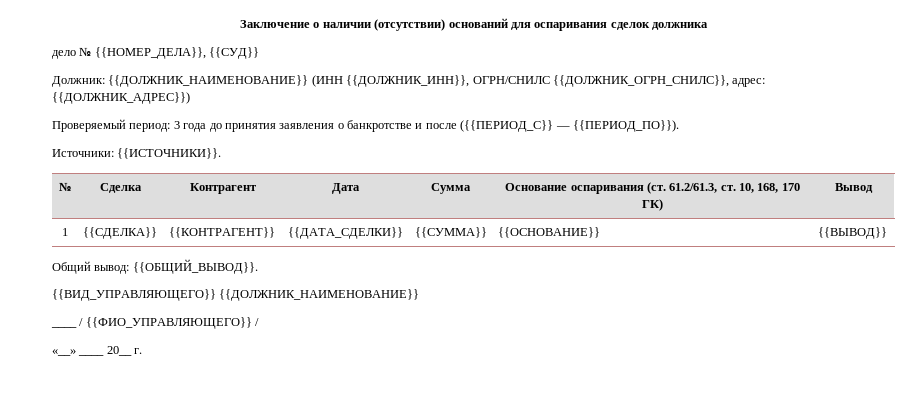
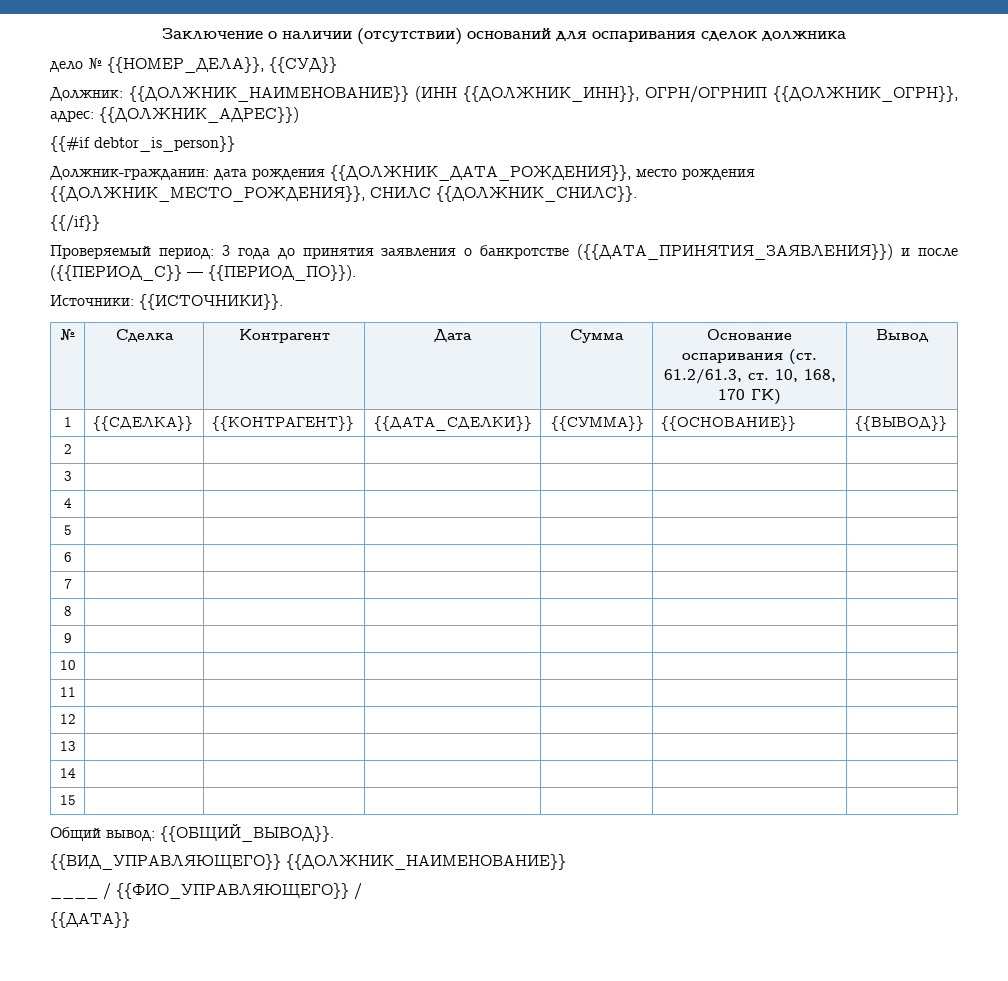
- Должник: {{ДОЛЖНИК_НАИМЕНОВАНИЕ}} (ИНН {{ДОЛЖНИК_ИНН}}, ОГРН/СНИЛС {{ДОЛЖНИК_ОГРН_СНИЛС}}, адрес: {{ДОЛЖНИК_АДРЕС}})
+ Должник: {{ДОЛЖНИК_НАИМЕНОВАНИЕ}} (ИНН {{ДОЛЖНИК_ИНН}}, ОГРН/ОГРНИП {{ДОЛЖНИК_ОГРН}}, адрес: {{ДОЛЖНИК_АДРЕС}})
+ {{#if debtor_is_person}}
+ Должник-гражданин: дата рождения {{ДОЛЖНИК_ДАТА_РОЖДЕНИЯ}}, место рождения {{ДОЛЖНИК_МЕСТО_РОЖДЕНИЯ}}, СНИЛС {{ДОЛЖНИК_СНИЛС}}.
+ {{/if}}
- Проверяемый период: 3 года до принятия заявления о банкротстве и после ({{ПЕРИОД_С}} — {{ПЕРИОД_ПО}}).
+ Проверяемый период: 3 года до принятия заявления о банкротстве ({{ДАТА_ПРИНЯТИЯ_ЗАЯВЛЕНИЯ}}) и после ({{ПЕРИОД_С}} — {{ПЕРИОД_ПО}}).
+ 2 | | | | | |
+ 3 | | | | | |
+ 4 | | | | | |
+ 5 | | | | | |
+ 6 | | | | | |
+ 7 | | | | | |
+ 8 | | | | | |
+ 9 | | | | | |
+ 10 | | | | | |
+ 11 | | | | | |
+ 12 | | | | | |
+ 13 | | | | | |
+ 14 | | | | | |
+ 15 | | | | | |
- «__» ____ 20__ г.
+ {{ДАТА}}

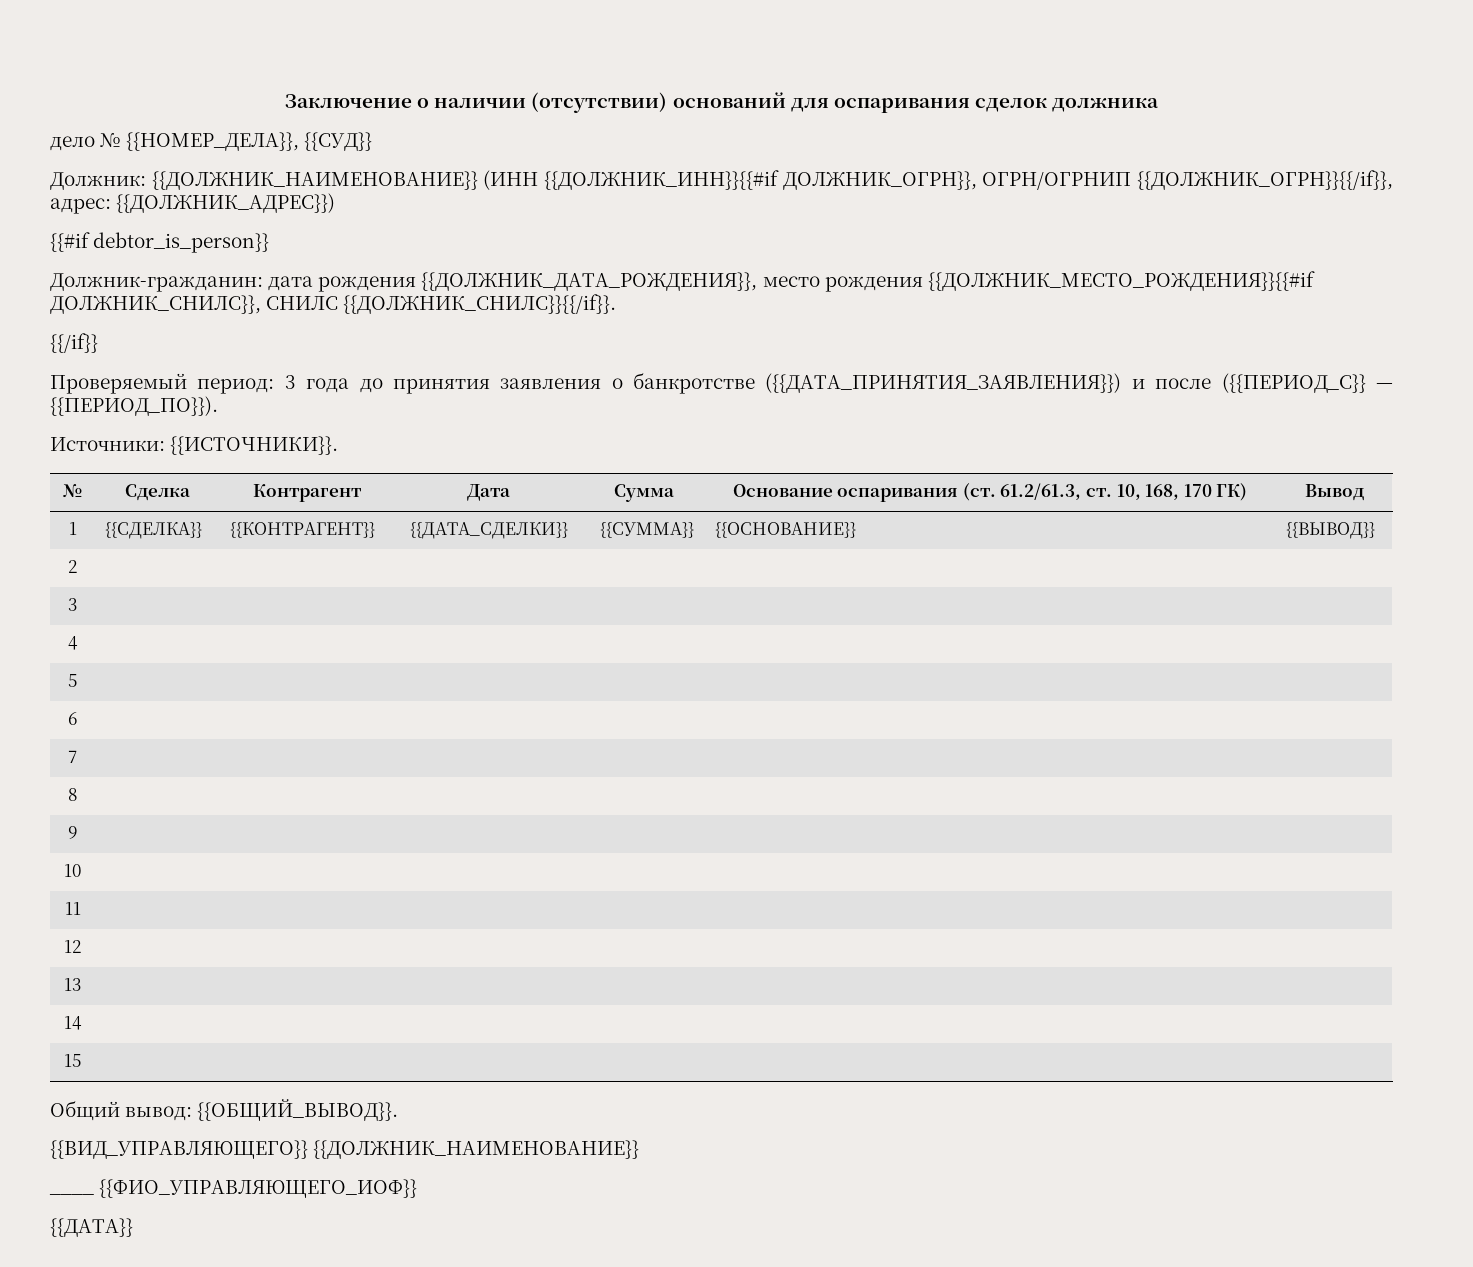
- Должник: {{ДОЛЖНИК_НАИМЕНОВАНИЕ}} (ИНН {{ДОЛЖНИК_ИНН}}, ОГРН/ОГРНИП {{ДОЛЖНИК_ОГРН}}, адрес: {{ДОЛЖНИК_АДРЕС}})
+ Должник: {{ДОЛЖНИК_НАИМЕНОВАНИЕ}} (ИНН {{ДОЛЖНИК_ИНН}}{{#if ДОЛЖНИК_ОГРН}}, ОГРН/ОГРНИП {{ДОЛЖНИК_ОГРН}}{{/if}}, адрес: {{ДОЛЖНИК_АДРЕС}})
- Должник-гражданин: дата рождения {{ДОЛЖНИК_ДАТА_РОЖДЕНИЯ}}, место рождения {{ДОЛЖНИК_МЕСТО_РОЖДЕНИЯ}}, СНИЛС {{ДОЛЖНИК_СНИЛС}}.
+ Должник-гражданин: дата рождения {{ДОЛЖНИК_ДАТА_РОЖДЕНИЯ}}, место рождения {{ДОЛЖНИК_МЕСТО_РОЖДЕНИЯ}}{{#if ДОЛЖНИК_СНИЛС}}, СНИЛС {{ДОЛЖНИК_СНИЛС}}{{/if}}.
- ____ / {{ФИО_УПРАВЛЯЮЩЕГО}} /
+ ____ {{ФИО_УПРАВЛЯЮЩЕГО_ИОФ}}

